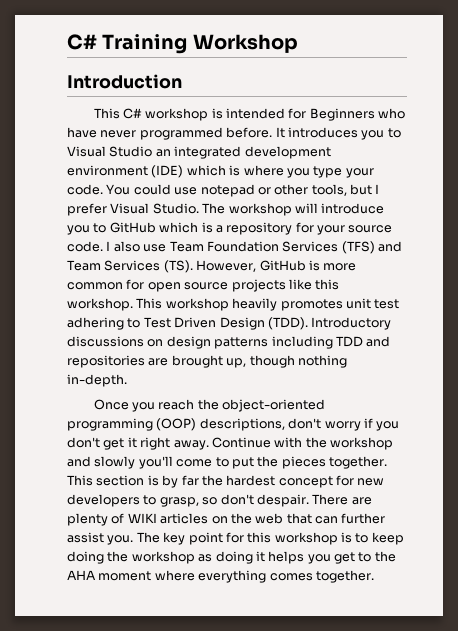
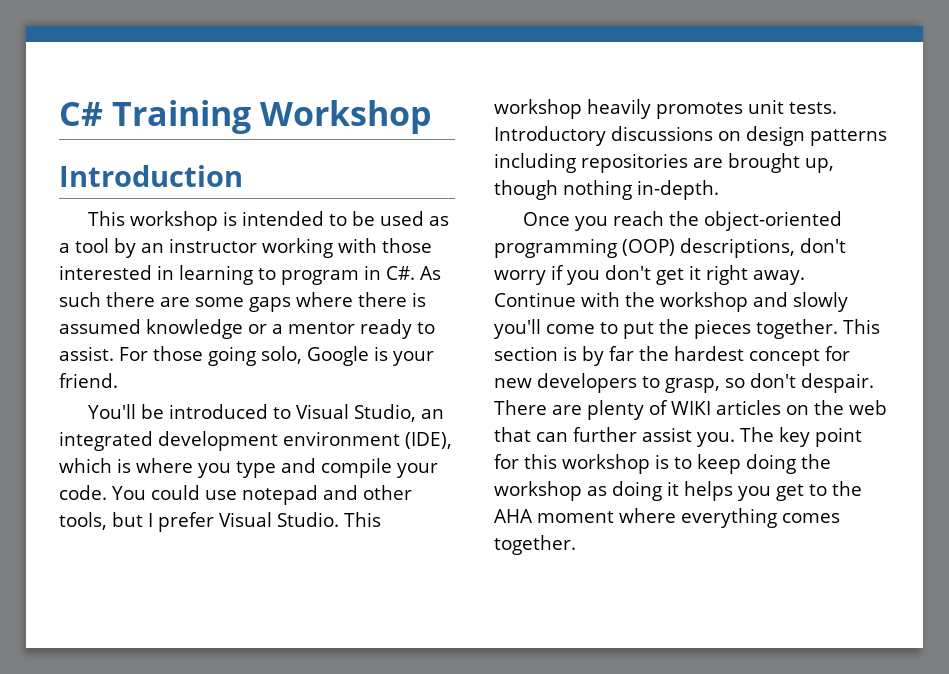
- This C# workshop is intended for Beginners who have never programmed before. It introduces you to Visual Studio an integrated development environment (IDE) which is where you type your code.
+ This workshop is intended to be used as a tool by an instructor working with those interested in learning to program in C#. As such there are some gaps where there is assumed knowledge or a mentor ready to assist. For those going solo, Google is your friend.
+ You'll be introduced to Visual Studio, an integrated development environment (IDE), which is where you type and compile your code.
- You could use notepad or other tools, but I prefer Visual Studio.
+ You could use notepad and other tools, but I prefer Visual Studio.
- The workshop will introduce you to GitHub which is a repository for your source code. I also use Team Foundation Services (TFS) and Team Services (TS). However, GitHub is more common for open source projects like this workshop.
- This workshop heavily promotes unit test adhering to Test Driven Design (TDD).
+ This workshop heavily promotes unit tests.
- Introductory discussions on design patterns including TDD and repositories are brought up, though nothing in-depth.
+ Introductory discussions on design patterns including repositories are brought up, though nothing in-depth.

